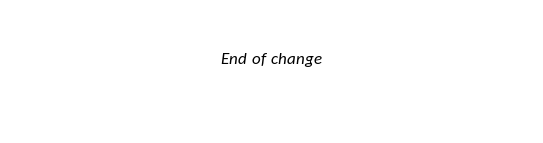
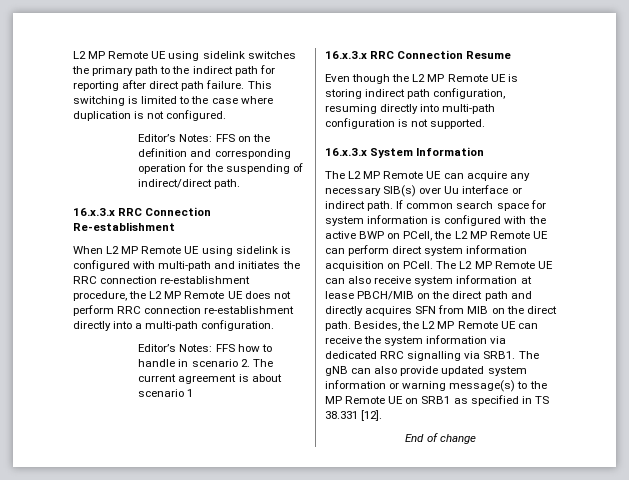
+ L2 MP Remote UE using sidelink switches the primary path to the indirect path for reporting after direct path failure. This switching is limited to the case where duplication is not configured.
+ Editor’s Notes: FFS on the definition and corresponding operation for the suspending of indirect/direct path.
+ 16.x.3.x RRC Connection Re-establishment
+ When L2 MP Remote UE using sidelink is configured with multi-path and initiates the RRC connection re-establishment procedure, the L2 MP Remote UE does not perform RRC connection re-establishment directly into a multi-path configuration.
+ Editor’s Notes: FFS how to handle in scenario 2. The current agreement is about scenario 1
+ 16.x.3.x RRC Connection Resume
+ Even though the L2 MP Remote UE is storing indirect path configuration, resuming directly into multi-path configuration is not supported.
+ 16.x.3.x System Information
+ The L2 MP Remote UE can acquire any necessary SIB(s) over Uu interface or indirect path. If common search space for system information is configured with the active BWP on PCell, the L2 MP Remote UE can perform direct system information acquisition on PCell. The L2 MP Remote UE can also receive system information at lease PBCH/MIB on the direct path and directly acquires SFN from MIB on the direct path. Besides, the L2 MP Remote UE can receive the system information via dedicated RRC signalling via SRB1. The gNB can also provide updated system information or warning message(s) to the MP Remote UE on SRB1 as specified in TS 38.331 [12].

